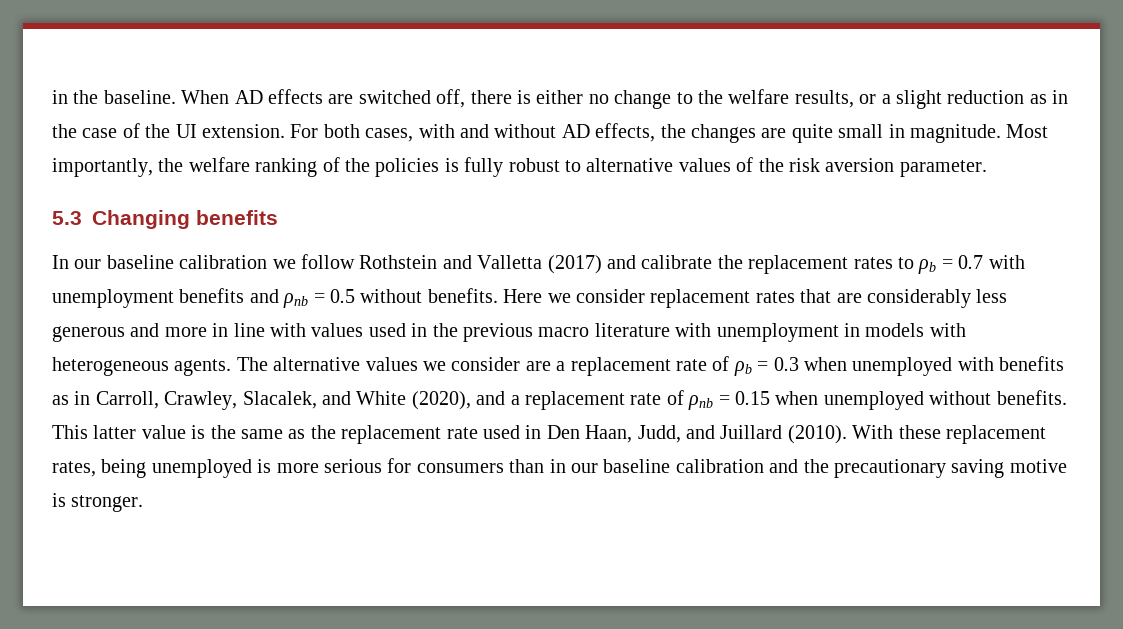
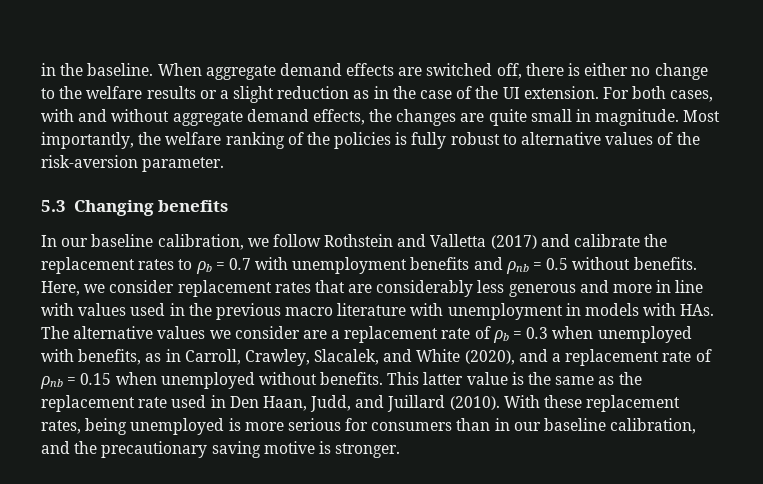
- When AD effects are switched off, there is either no change to the welfare results, or a slight reduction as in the case of the UI extension.
+ When aggregate demand effects are switched off, there is either no change to the welfare results or a slight reduction as in the case of the UI extension.
- For both cases, with and without AD effects, the changes are quite small in magnitude.
+ For both cases, with and without aggregate demand effects, the changes are quite small in magnitude.
- Most importantly, the welfare ranking of the policies is fully robust to alternative values of the risk aversion parameter.
+ Most importantly, the welfare ranking of the policies is fully robust to alternative values of the risk-aversion parameter.
- In our baseline calibration we follow Rothstein and Valletta (2017) and calibrate the replacement rates to ρb = 0.7 with unemployment benefits and ρnb = 0.5 without benefits.
+ In our baseline calibration, we follow Rothstein and Valletta (2017) and calibrate the replacement rates to ρb = 0.7 with unemployment benefits and ρnb = 0.5 without benefits.
- Here we consider replacement rates that are considerably less generous and more in line with values used in the previous macro literature with unemployment in models with heterogeneous agents. The alternative values we consider are a replacement rate of ρb = 0.3 when unemployed with benefits as in Carroll, Crawley, Slacalek, and White (2020), and a replacement rate of ρnb = 0.15 when unemployed without benefits.
+ Here, we consider replacement rates that are considerably less generous and more in line with values used in the previous macro literature with unemployment in models with HAs. The alternative values we consider are a replacement rate of ρb = 0.3 when unemployed with benefits, as in Carroll, Crawley, Slacalek, and White (2020), and a replacement rate of ρnb = 0.15 when unemployed without benefits.
- With these replacement rates, being unemployed is more serious for consumers than in our baseline calibration and the precautionary saving motive is stronger.
+ With these replacement rates, being unemployed is more serious for consumers than in our baseline calibration, and the precautionary saving motive is stronger.

